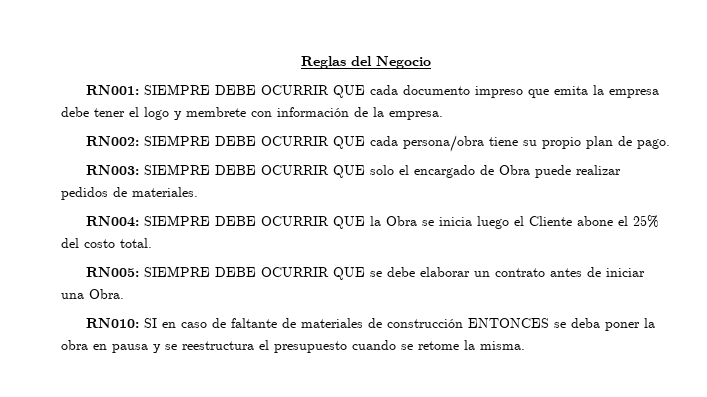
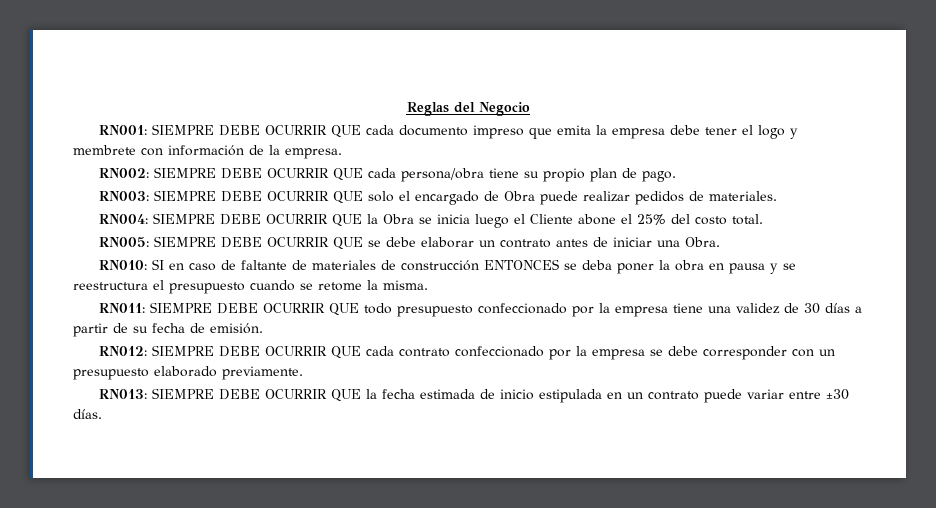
+ RN011: SIEMPRE DEBE OCURRIR QUE todo presupuesto confeccionado por la empresa tiene una validez de 30 días a partir de su fecha de emisión.
+ RN012: SIEMPRE DEBE OCURRIR QUE cada contrato confeccionado por la empresa se debe corresponder con un presupuesto elaborado previamente.
+ RN013: SIEMPRE DEBE OCURRIR QUE la fecha estimada de inicio estipulada en un contrato puede variar entre ±30 días.

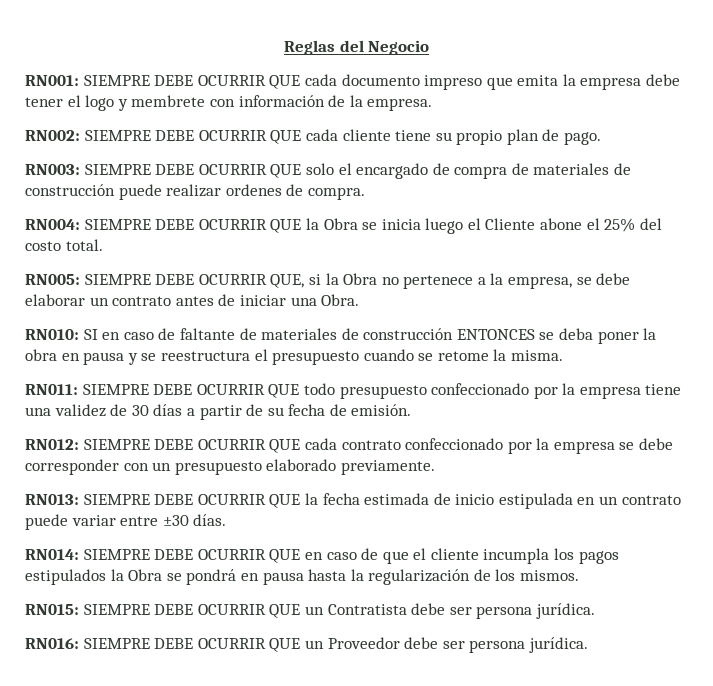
- RN002: SIEMPRE DEBE OCURRIR QUE cada persona/obra tiene su propio plan de pago.
+ RN002: SIEMPRE DEBE OCURRIR QUE cada cliente tiene su propio plan de pago.
- RN003: SIEMPRE DEBE OCURRIR QUE solo el encargado de Obra puede realizar pedidos de materiales.
+ RN003: SIEMPRE DEBE OCURRIR QUE solo el encargado de compra de materiales de construcción puede realizar ordenes de compra.
- RN005: SIEMPRE DEBE OCURRIR QUE se debe elaborar un contrato antes de iniciar una Obra.
+ RN005: SIEMPRE DEBE OCURRIR QUE, si la Obra no pertenece a la empresa, se debe elaborar un contrato antes de iniciar una Obra.
+ RN014: SIEMPRE DEBE OCURRIR QUE en caso de que el cliente incumpla los pagos estipulados la Obra se pondrá en pausa hasta la regularización de los mismos.
+ RN015: SIEMPRE DEBE OCURRIR QUE un Contratista debe ser persona jurídica.
+ RN016: SIEMPRE DEBE OCURRIR QUE un Proveedor debe ser persona jurídica.

